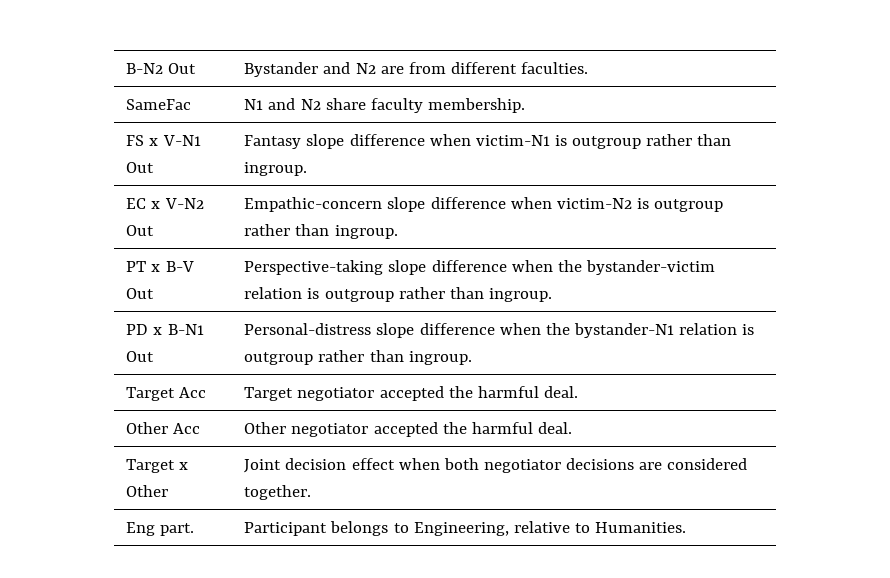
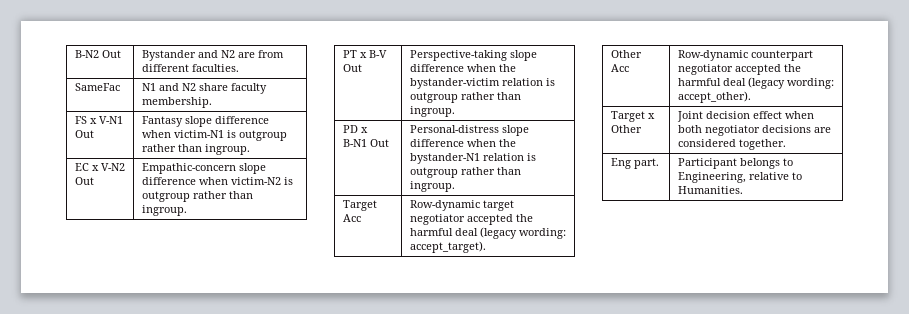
- Target Acc | Target negotiator accepted the harmful deal.
+ Target Acc | Row-dynamic target negotiator accepted the harmful deal (legacy wording: accept_target).
- Other Acc | Other negotiator accepted the harmful deal.
+ Other Acc | Row-dynamic counterpart negotiator accepted the harmful deal (legacy wording: accept_other).

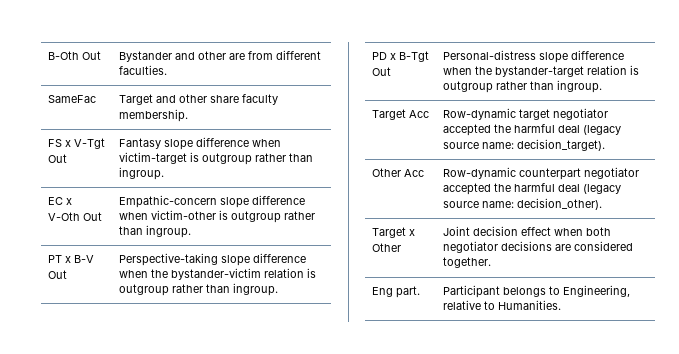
- B-N2 Out | Bystander and N2 are from different faculties.
+ B-Oth Out | Bystander and other are from different faculties.
- SameFac | N1 and N2 share faculty membership.
+ SameFac | Target and other share faculty membership.
- FS x V-N1 Out | Fantasy slope difference when victim-N1 is outgroup rather than ingroup.
+ FS x V-Tgt Out | Fantasy slope difference when victim-target is outgroup rather than ingroup.
- EC x V-N2 Out | Empathic-concern slope difference when victim-N2 is outgroup rather than ingroup.
+ EC x V-Oth Out | Empathic-concern slope difference when victim-other is outgroup rather than ingroup.
- PD x B-N1 Out | Personal-distress slope difference when the bystander-N1 relation is outgroup rather than ingroup.
+ PD x B-Tgt Out | Personal-distress slope difference when the bystander-target relation is outgroup rather than ingroup.
- Target Acc | Row-dynamic target negotiator accepted the harmful deal (legacy wording: accept_target).
+ Target Acc | Row-dynamic target negotiator accepted the harmful deal (legacy source name: decision_target).
- Other Acc | Row-dynamic counterpart negotiator accepted the harmful deal (legacy wording: accept_other).
+ Other Acc | Row-dynamic counterpart negotiator accepted the harmful deal (legacy source name: decision_other).

